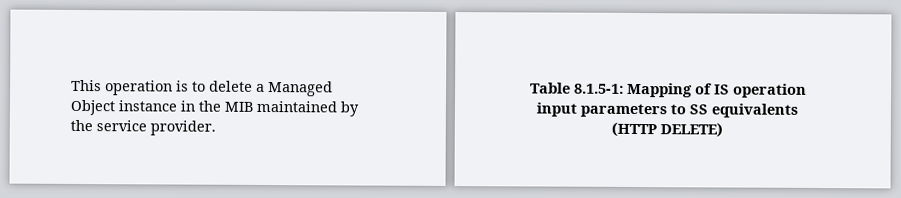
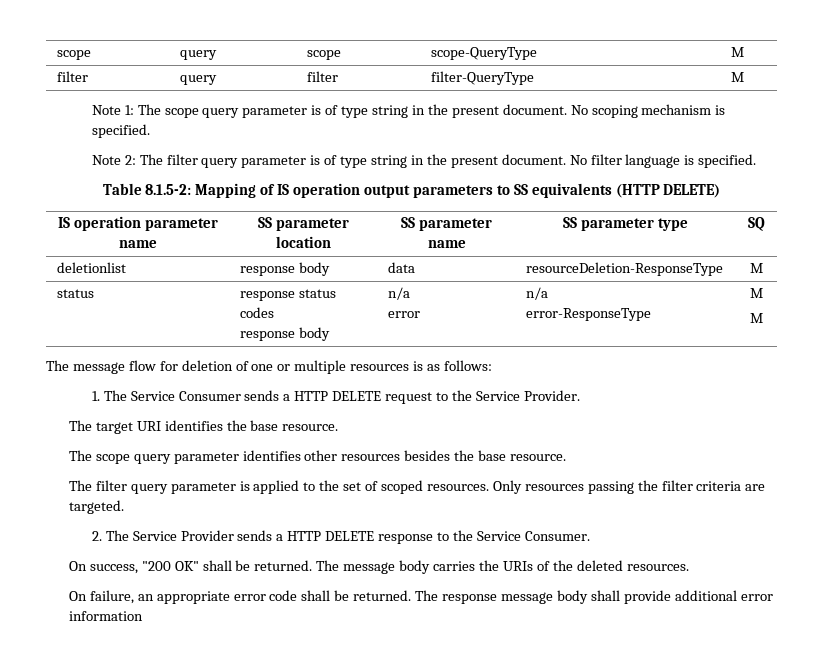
- This operation is to delete a Managed Object instance in the MIB maintained by the service provider.
+ scope | query | scope | scope-QueryType | M
+ filter | query | filter | filter-QueryType | M
+ Note 1: The scope query parameter is of type string in the present document. No scoping mechanism is specified.
+ Note 2: The filter query parameter is of type string in the present document. No filter language is specified.
- Table 8.1.5-1: Mapping of IS operation input parameters to SS equivalents (HTTP DELETE)
+ Table 8.1.5-2: Mapping of IS operation output parameters to SS equivalents (HTTP DELETE)
+ IS operation parameter name | SS parameter location | SS parameter name | SS parameter type | SQ
+ deletionlist | response body | data | resourceDeletion-ResponseType | M
+ status | response status codes
+ response body | n/a
+ error | n/a
+ error-ResponseType | M
+ M
+ The message flow for deletion of one or multiple resources is as follows:
+ 1. The Service Consumer sends a HTTP DELETE request to the Service Provider.
+ The target URI identifies the base resource.
+ The scope query parameter identifies other resources besides the base resource.
+ The filter query parameter is applied to the set of scoped resources. Only resources passing the filter criteria are targeted.
+ 2. The Service Provider sends a HTTP DELETE response to the Service Consumer.
+ On success, "200 OK" shall be returned. The message body carries the URIs of the deleted resources.
+ On failure, an appropriate error code shall be returned. The response message body shall provide additional error information

